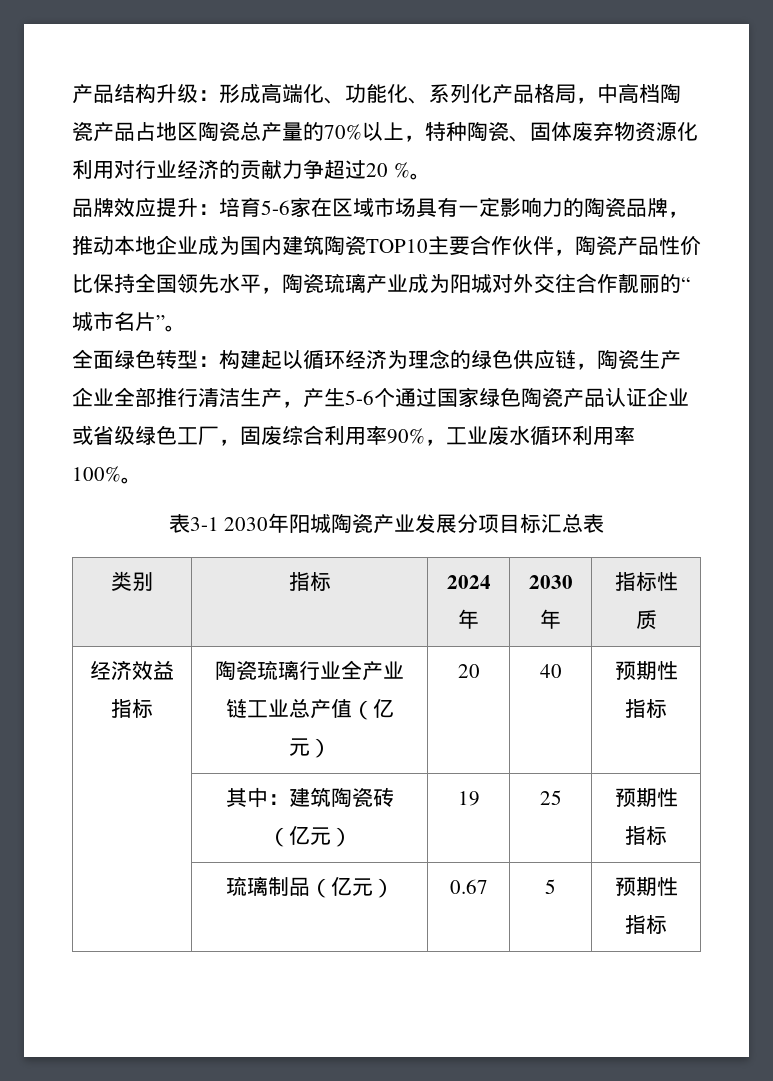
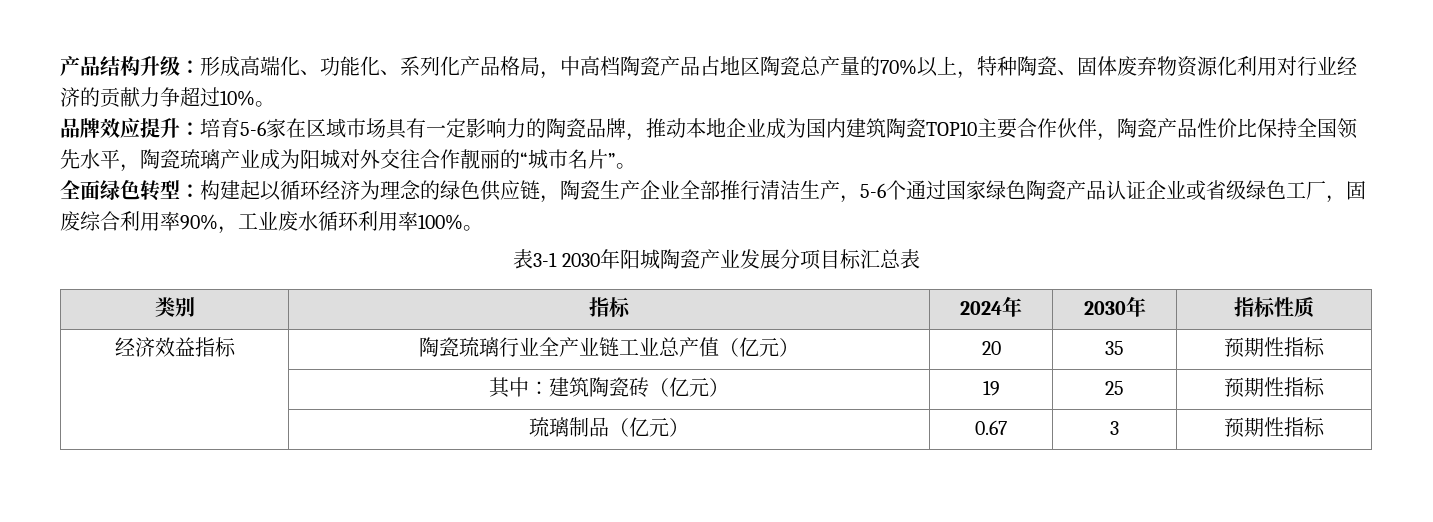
- 产品结构升级：形成高端化、功能化、系列化产品格局，中高档陶瓷产品占地区陶瓷总产量的70%以上，特种陶瓷、固体废弃物资源化利用对行业经济的贡献力争超过20 %。
+ 产品结构升级：形成高端化、功能化、系列化产品格局，中高档陶瓷产品占地区陶瓷总产量的70%以上，特种陶瓷、固体废弃物资源化利用对行业经济的贡献力争超过10%。
- 全面绿色转型：构建起以循环经济为理念的绿色供应链，陶瓷生产企业全部推行清洁生产，产生5-6个通过国家绿色陶瓷产品认证企业或省级绿色工厂，固废综合利用率90%，工业废水循环利用率100%。
+ 全面绿色转型：构建起以循环经济为理念的绿色供应链，陶瓷生产企业全部推行清洁生产，5-6个通过国家绿色陶瓷产品认证企业或省级绿色工厂，固废综合利用率90%，工业废水循环利用率100%。
- 经济效益指标 | 陶瓷琉璃行业全产业链工业总产值（亿元） | 20 | 40 | 预期性指标
+ 经济效益指标 | 陶瓷琉璃行业全产业链工业总产值（亿元） | 20 | 35 | 预期性指标
- | 琉璃制品（亿元） | 0.67 | 5 | 预期性指标
+ | 琉璃制品（亿元） | 0.67 | 3 | 预期性指标

